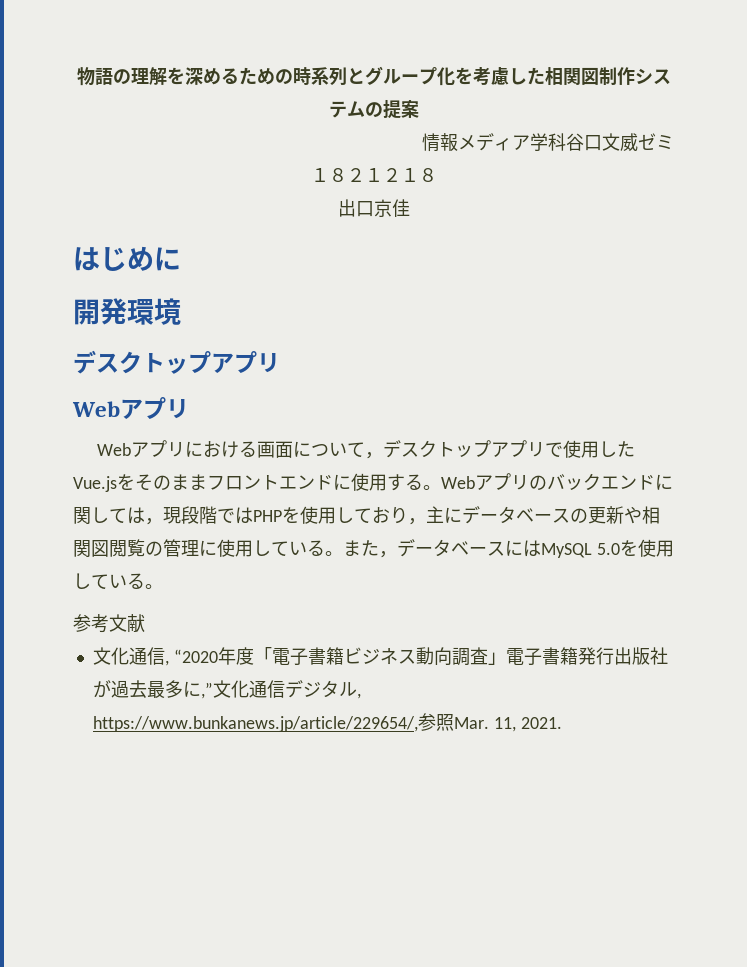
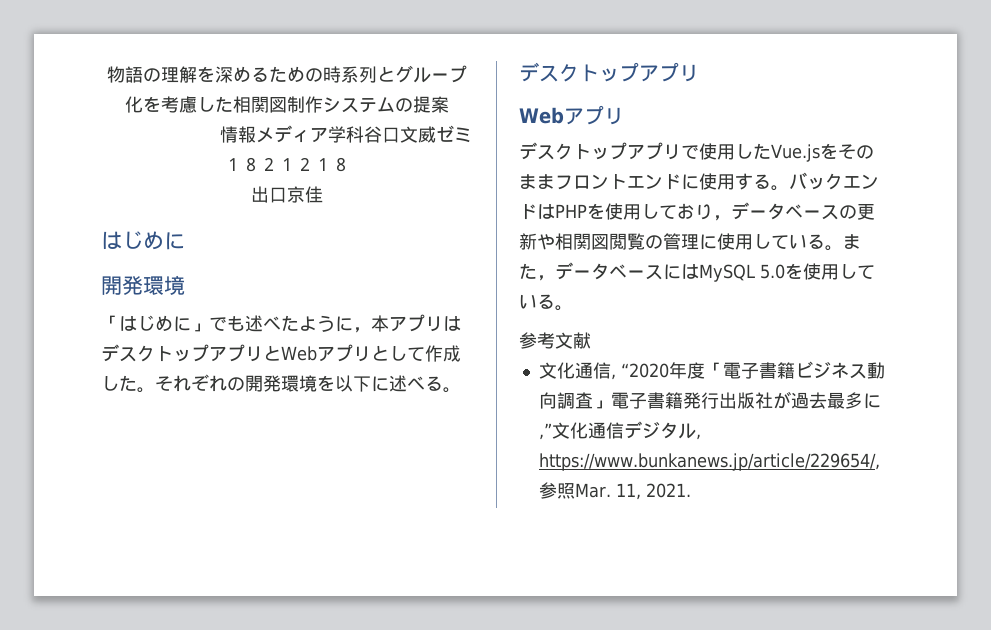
+ 「はじめに」でも述べたように，本アプリはデスクトップアプリとWebアプリとして作成した。それぞれの開発環境を以下に述べる。
- Webアプリにおける画面について，デスクトップアプリで使用したVue.jsをそのままフロントエンドに使用する。
+ デスクトップアプリで使用したVue.jsをそのままフロントエンドに使用する。
- Webアプリのバックエンドに関しては，現段階ではPHPを使用しており，主にデータベースの更新や相関図閲覧の管理に使用している。
+ バックエンドはPHPを使用しており，データベースの更新や相関図閲覧の管理に使用している。

